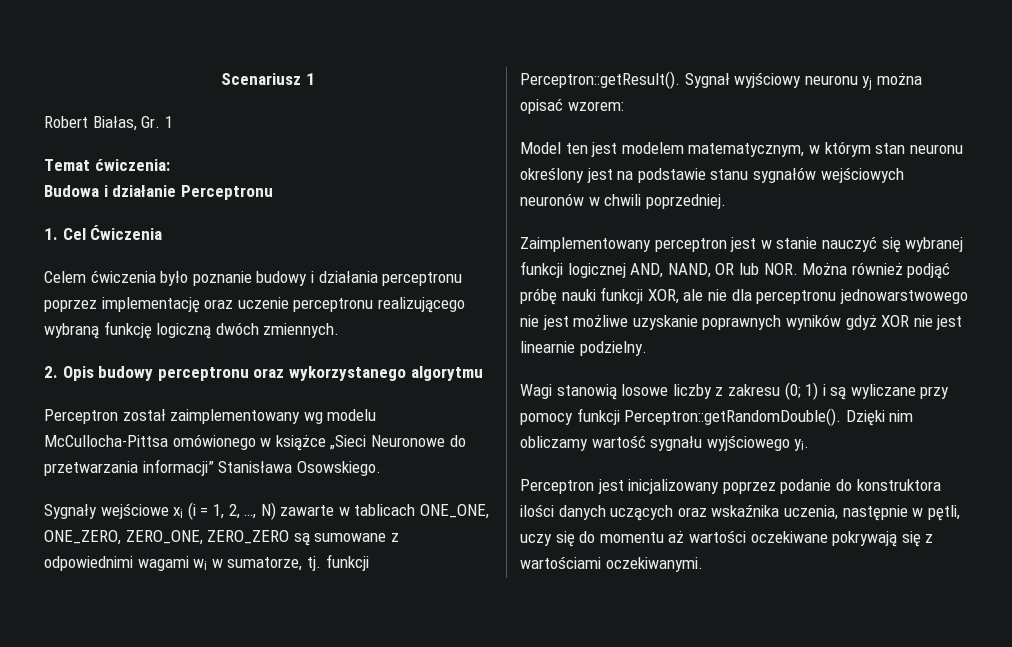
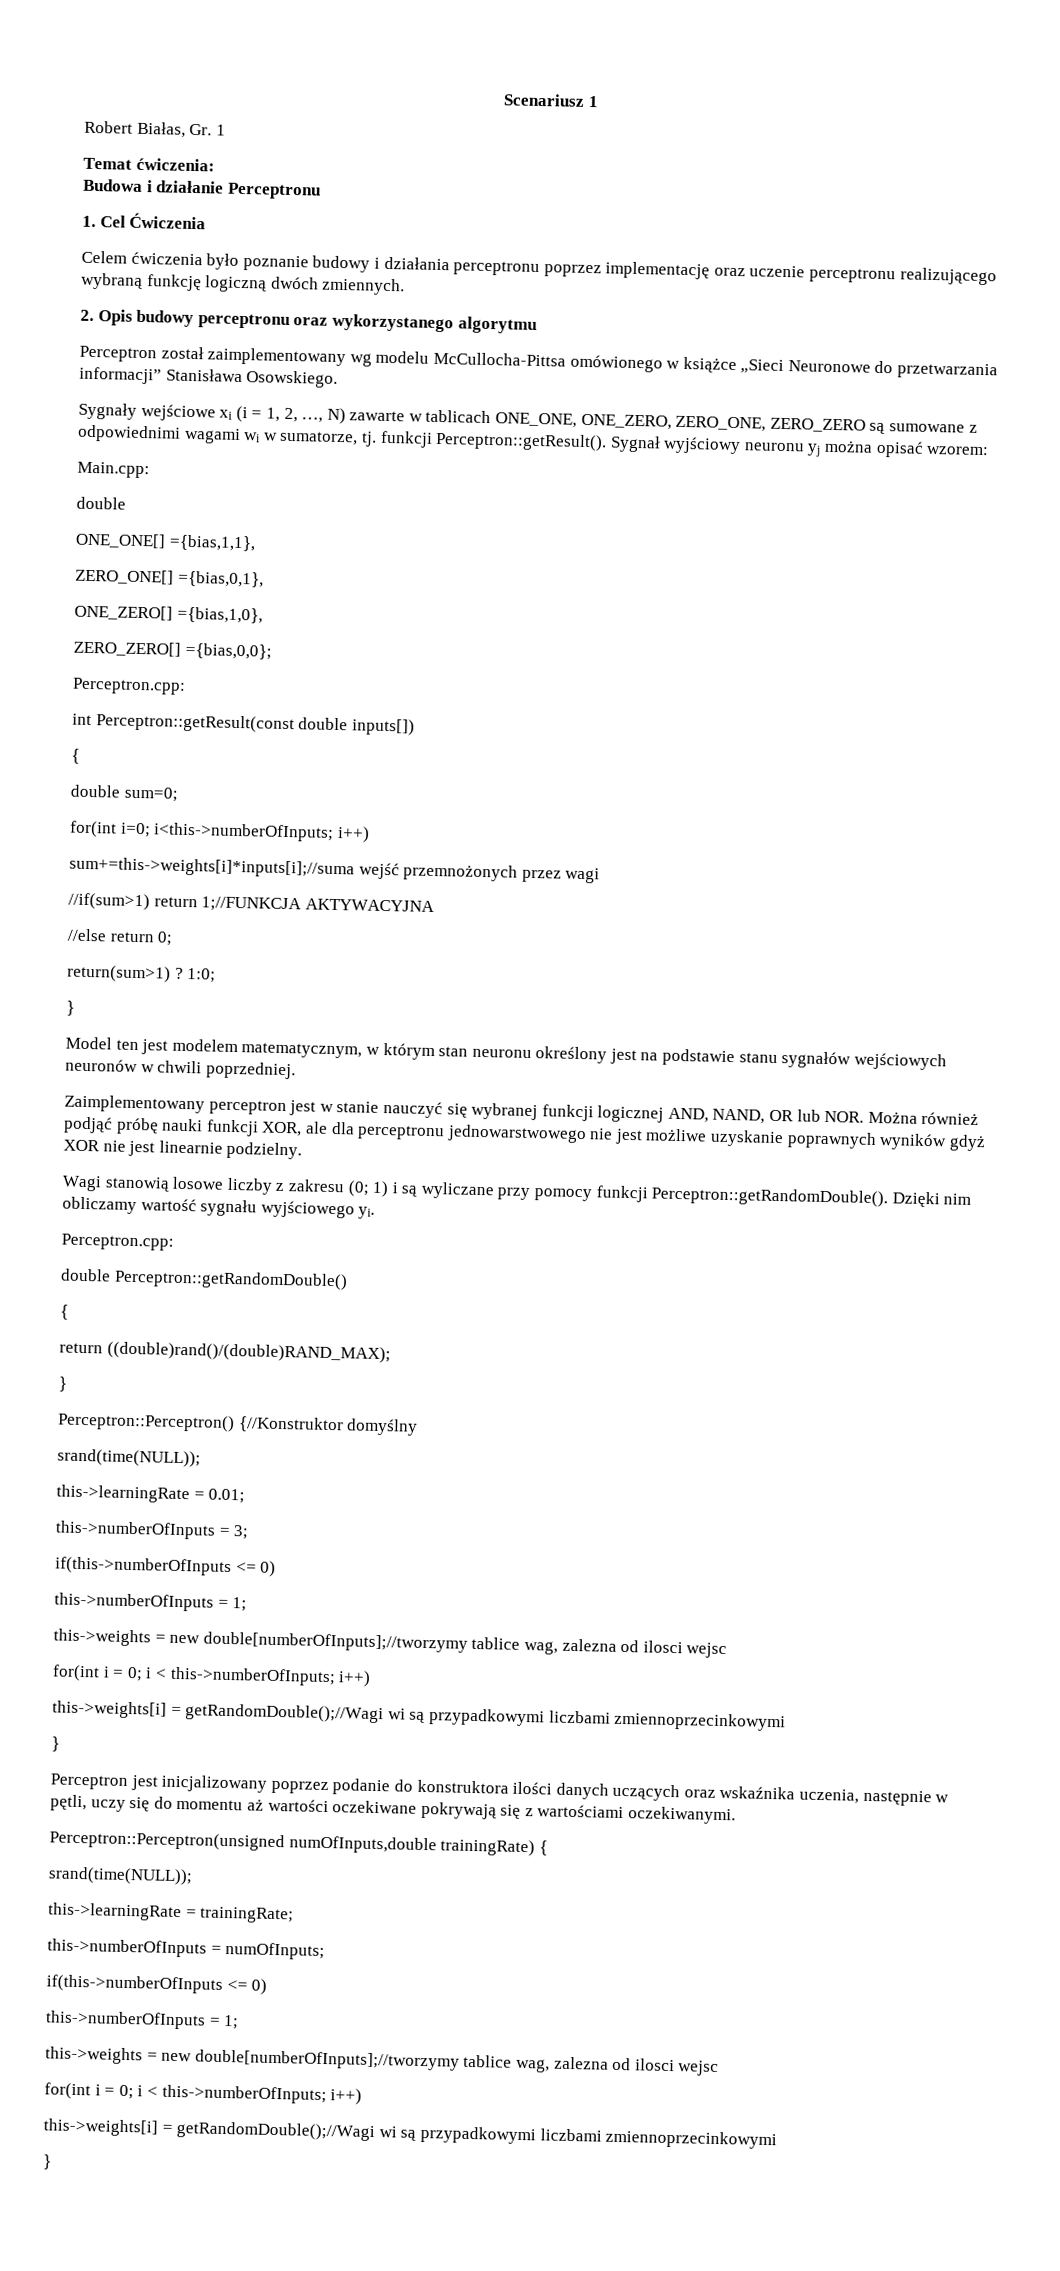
+ Main.cpp:
+ double
+ ONE_ONE[] ={bias,1,1},
+ ZERO_ONE[] ={bias,0,1},
+ ONE_ZERO[] ={bias,1,0},
+ ZERO_ZERO[] ={bias,0,0};
+ Perceptron.cpp:
+ int Perceptron::getResult(const double inputs[])
+ {
+ double sum=0;
+ for(int i=0; i<this->numberOfInputs; i++)
+ sum+=this->weights[i]*inputs[i];//suma wejść przemnożonych przez wagi
+ //if(sum>1) return 1;//FUNKCJA AKTYWACYJNA
+ //else return 0;
+ return(sum>1) ? 1:0;
+ }
- Zaimplementowany perceptron jest w stanie nauczyć się wybranej funkcji logicznej AND, NAND, OR lub NOR. Można również podjąć próbę nauki funkcji XOR, ale nie dla perceptronu jednowarstwowego nie jest możliwe uzyskanie poprawnych wyników gdyż XOR nie jest linearnie podzielny.
+ Zaimplementowany perceptron jest w stanie nauczyć się wybranej funkcji logicznej AND, NAND, OR lub NOR. Można również podjąć próbę nauki funkcji XOR, ale dla perceptronu jednowarstwowego nie jest możliwe uzyskanie poprawnych wyników gdyż XOR nie jest linearnie podzielny.
  Dzięki nim obliczamy wartość sygnału wyjściowego yi.
+ Perceptron.cpp:
+ double Perceptron::getRandomDouble()
+ {
+ return ((double)rand()/(double)RAND_MAX);
+ }
+ Perceptron::Perceptron() {//Konstruktor domyślny
+ srand(time(NULL));
+ this->learningRate = 0.01;
+ this->numberOfInputs = 3;
+ if(this->numberOfInputs <= 0)
+ this->numberOfInputs = 1;
+ this->weights = new double[numberOfInputs];//tworzymy tablice wag, zalezna od ilosci wejsc
+ for(int i = 0; i < this->numberOfInputs; i++)
+ this->weights[i] = getRandomDouble();//Wagi wi są przypadkowymi liczbami zmiennoprzecinkowymi
+ }
+ Perceptron::Perceptron(unsigned numOfInputs,double trainingRate) {
+ srand(time(NULL));
+ this->learningRate = trainingRate;
+ this->numberOfInputs = numOfInputs;
+ if(this->numberOfInputs <= 0)
+ this->numberOfInputs = 1;
+ this->weights = new double[numberOfInputs];//tworzymy tablice wag, zalezna od ilosci wejsc
+ for(int i = 0; i < this->numberOfInputs; i++)
+ this->weights[i] = getRandomDouble();//Wagi wi są przypadkowymi liczbami zmiennoprzecinkowymi
+ }

